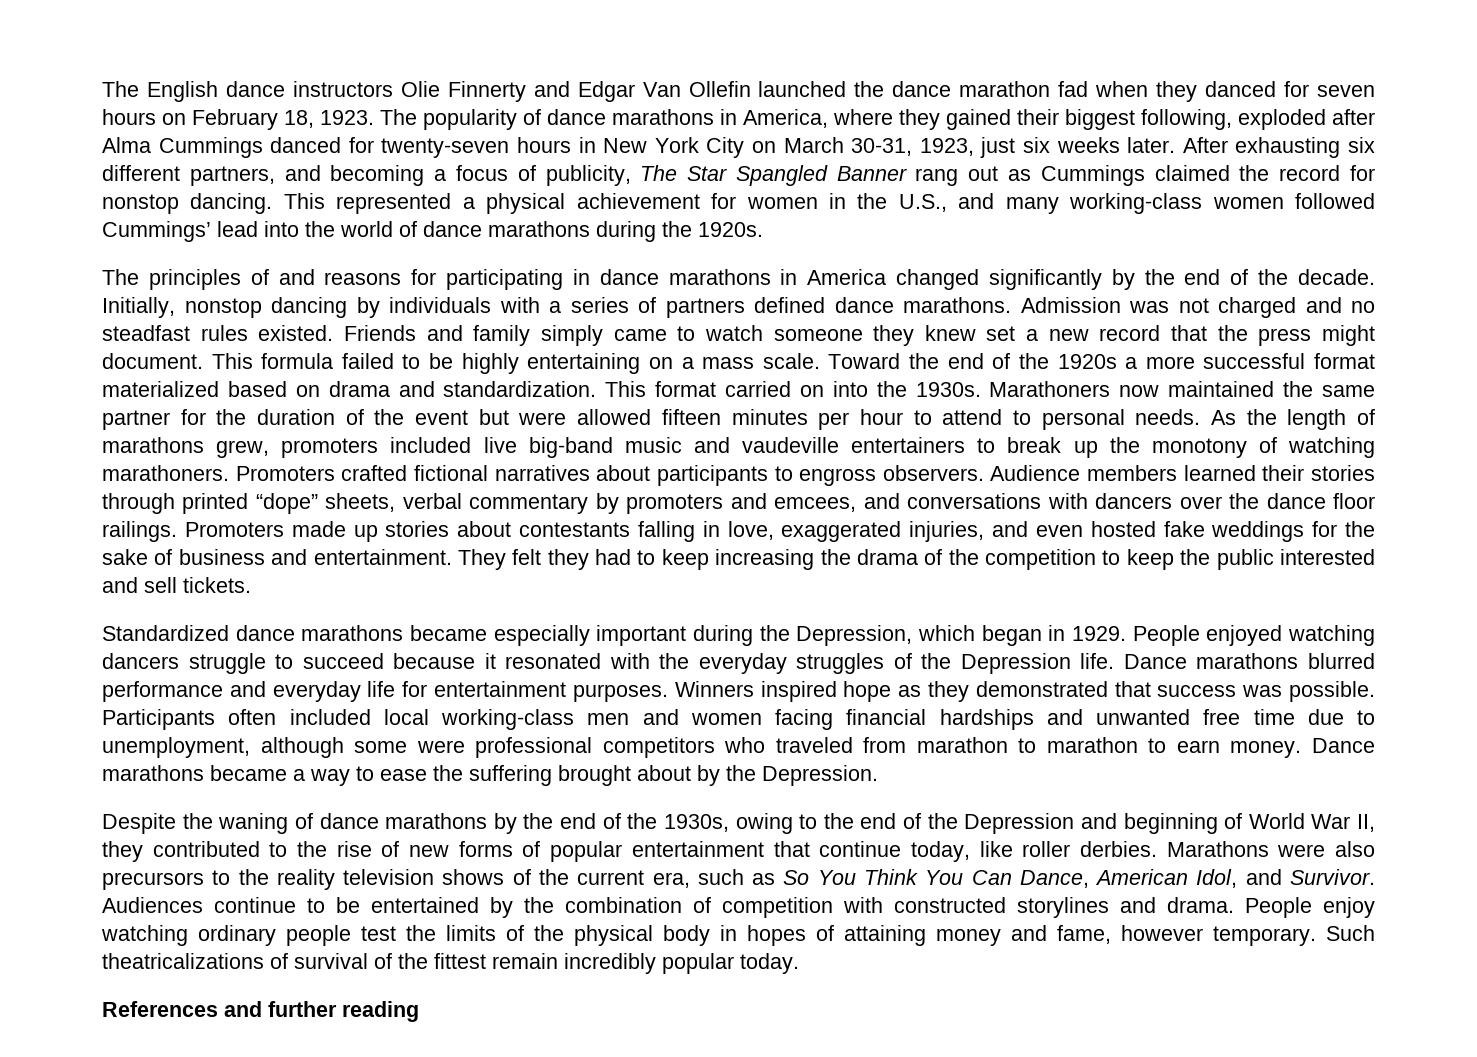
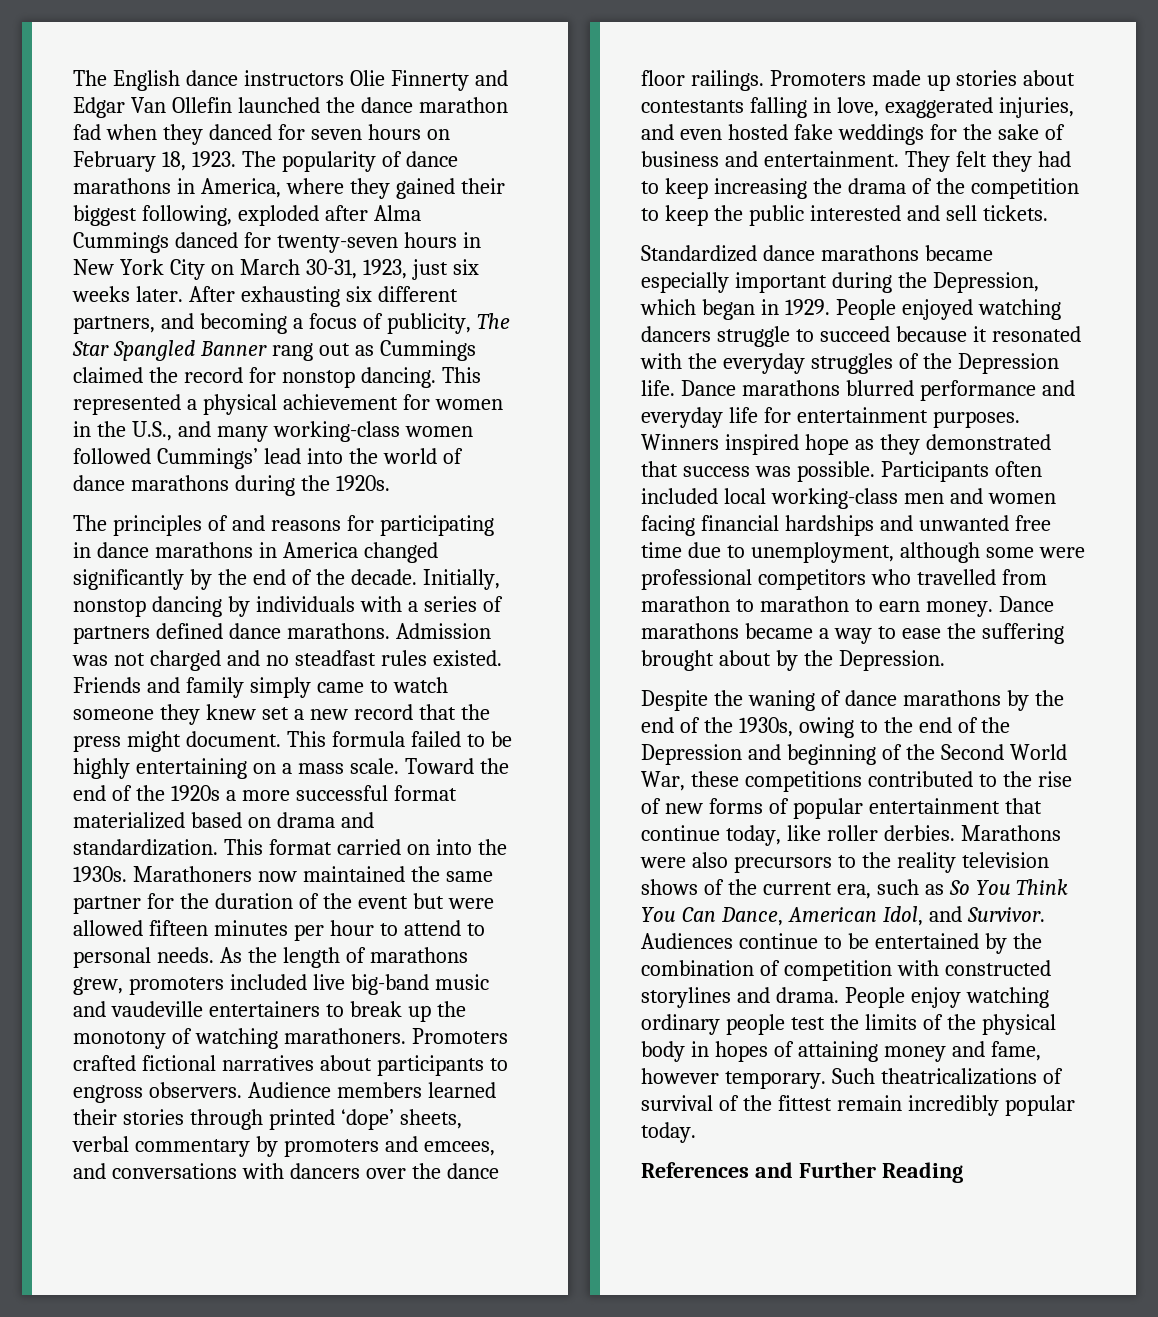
- Audience members learned their stories through printed “dope” sheets, verbal commentary by promoters and emcees, and conversations with dancers over the dance floor railings.
+ Audience members learned their stories through printed ‘dope’ sheets, verbal commentary by promoters and emcees, and conversations with dancers over the dance floor railings.
- Participants often included local working-class men and women facing financial hardships and unwanted free time due to unemployment, although some were professional competitors who traveled from marathon to marathon to earn money.
+ Participants often included local working-class men and women facing financial hardships and unwanted free time due to unemployment, although some were professional competitors who travelled from marathon to marathon to earn money.
- Despite the waning of dance marathons by the end of the 1930s, owing to the end of the Depression and beginning of World War II, they contributed to the rise of new forms of popular entertainment that continue today, like roller derbies.
+ Despite the waning of dance marathons by the end of the 1930s, owing to the end of the Depression and beginning of the Second World War, these competitions contributed to the rise of new forms of popular entertainment that continue today, like roller derbies.
- References and further reading
+ References and Further Reading

